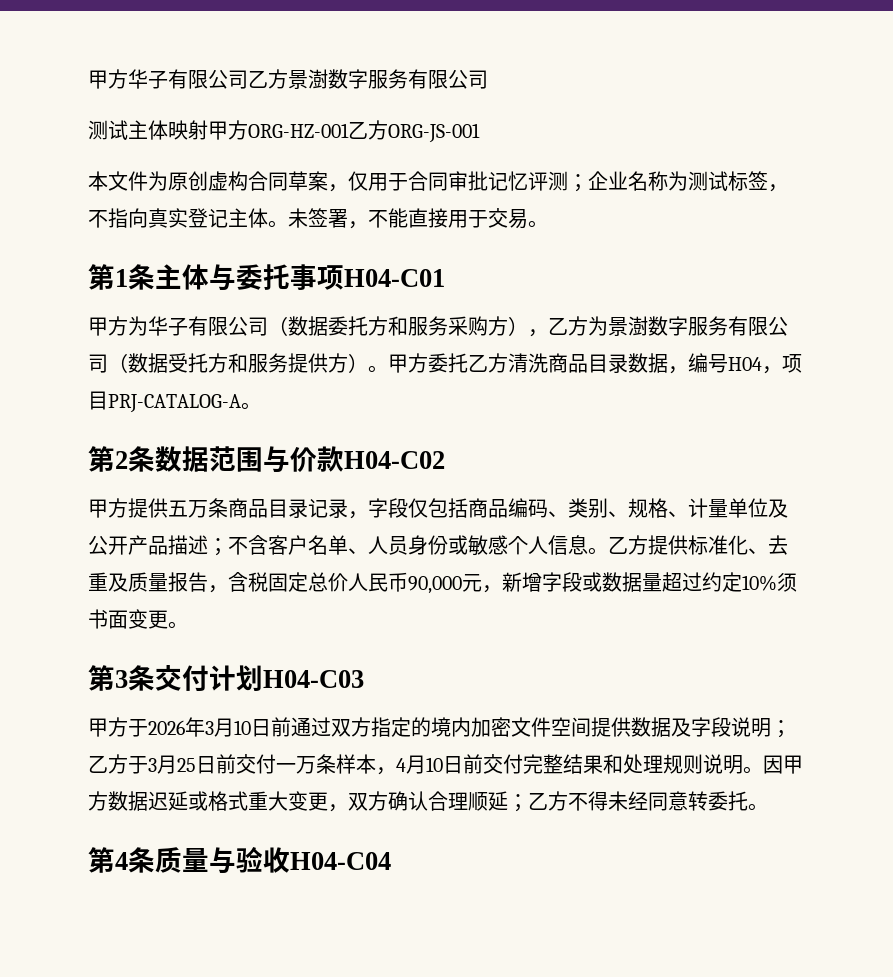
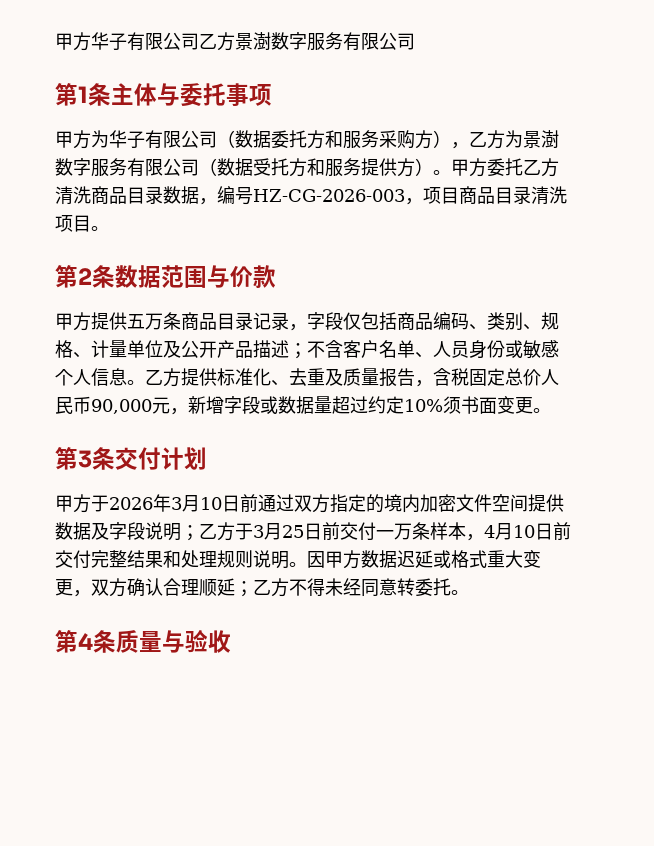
- 测试主体映射甲方ORG-HZ-001乙方ORG-JS-001
- 本文件为原创虚构合同草案，仅用于合同审批记忆评测；企业名称为测试标签，不指向真实登记主体。未签署，不能直接用于交易。
- 第1条主体与委托事项H04-C01
+ 第1条主体与委托事项
- 甲方委托乙方清洗商品目录数据，编号H04，项目PRJ-CATALOG-A。
+ 甲方委托乙方清洗商品目录数据，编号HZ-CG-2026-003，项目商品目录清洗项目。
- 第2条数据范围与价款H04-C02
+ 第2条数据范围与价款
- 第3条交付计划H04-C03
+ 第3条交付计划
- 第4条质量与验收H04-C04
+ 第4条质量与验收

